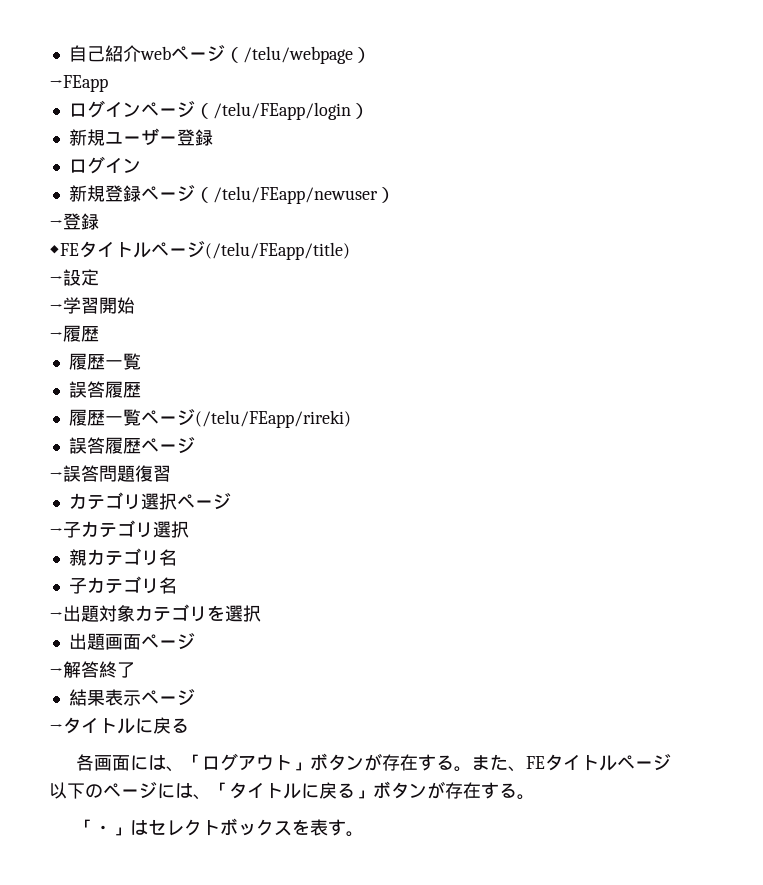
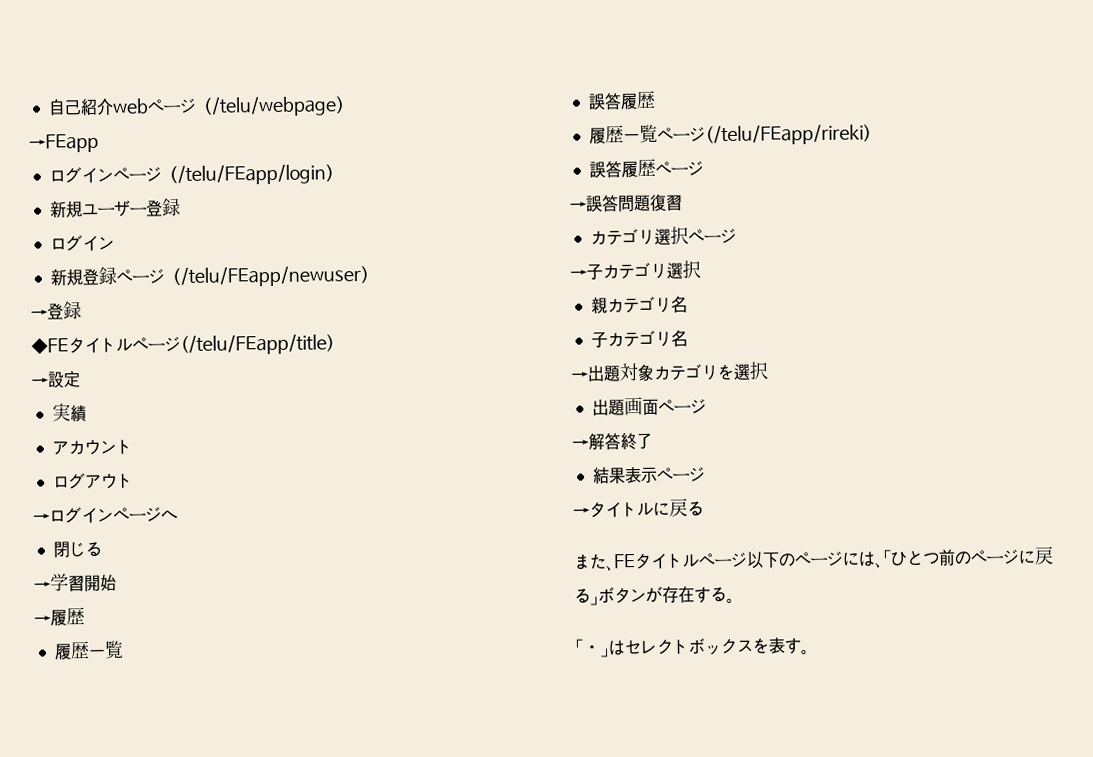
+ 実績
+ アカウント
+ ログアウト
+ →ログインページへ
+ 閉じる
- 各画面には、「ログアウト」ボタンが存在する。また、FEタイトルページ以下のページには、「タイトルに戻る」ボタンが存在する。
+ また、FEタイトルページ以下のページには、「ひとつ前のページに戻る」ボタンが存在する。

